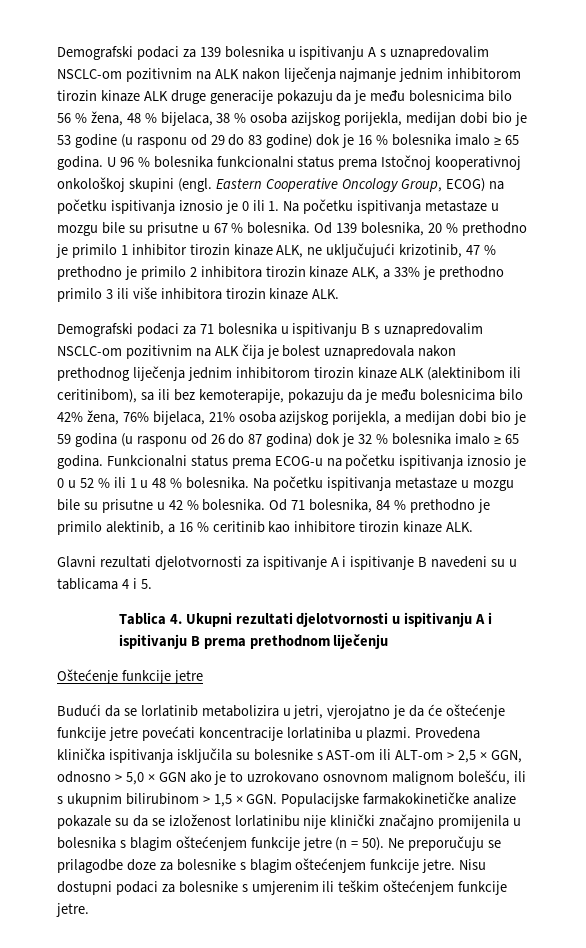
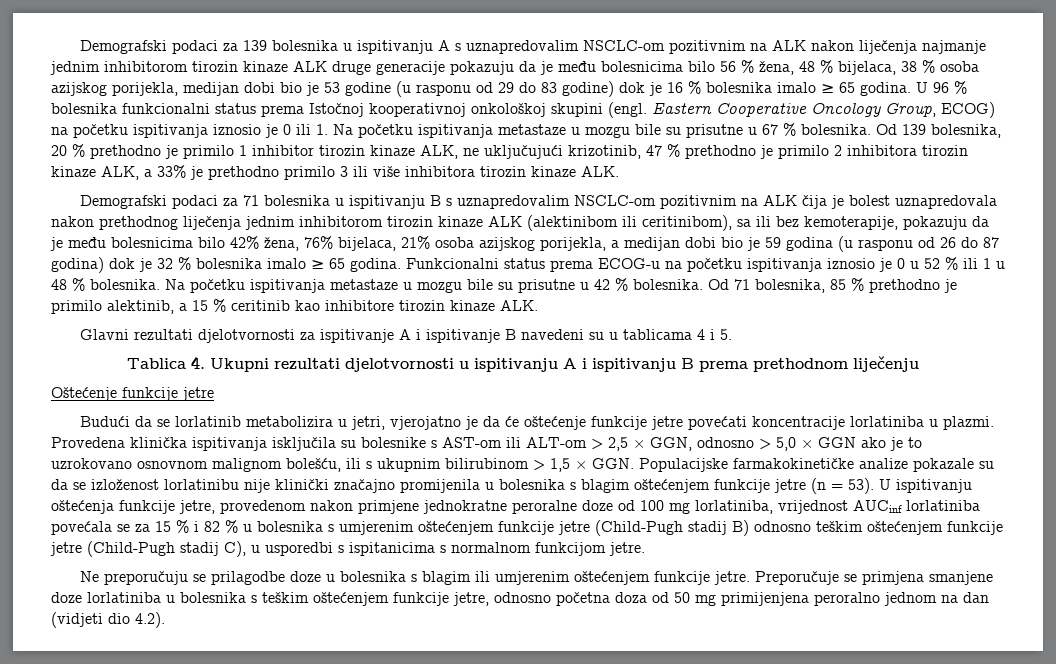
- Od 71 bolesnika, 84 % prethodno je primilo alektinib, a 16 % ceritinib kao inhibitore tirozin kinaze ALK.
+ Od 71 bolesnika, 85 % prethodno je primilo alektinib, a 15 % ceritinib kao inhibitore tirozin kinaze ALK.
- Provedena klinička ispitivanja isključila su bolesnike s AST-om ili ALT-om > 2,5 × GGN, odnosno > 5,0 × GGN ako je to uzrokovano osnovnom malignom bolešću, ili s ukupnim bilirubinom > 1,5 × GGN. Populacijske farmakokinetičke analize pokazale su da se izloženost lorlatinibu nije klinički značajno promijenila u bolesnika s blagim oštećenjem funkcije jetre (n = 50). Ne preporučuju se prilagodbe doze za bolesnike s blagim oštećenjem funkcije jetre. Nisu dostupni podaci za bolesnike s umjerenim ili teškim oštećenjem funkcije jetre.
+ Provedena klinička ispitivanja isključila su bolesnike s AST-om ili ALT-om > 2,5 × GGN, odnosno > 5,0 × GGN ako je to uzrokovano osnovnom malignom bolešću, ili s ukupnim bilirubinom > 1,5 × GGN. Populacijske farmakokinetičke analize pokazale su da se izloženost lorlatinibu nije klinički značajno promijenila u bolesnika s blagim oštećenjem funkcije jetre (n = 53). U ispitivanju oštećenja funkcije jetre, provedenom nakon primjene jednokratne peroralne doze od 100 mg lorlatiniba, vrijednost AUCinf lorlatiniba povećala se za 15 % i 82 % u bolesnika s umjerenim oštećenjem funkcije jetre (Child-Pugh stadij B) odnosno teškim oštećenjem funkcije jetre (Child-Pugh stadij C), u usporedbi s ispitanicima s normalnom funkcijom jetre.
+ Ne preporučuju se prilagodbe doze u bolesnika s blagim ili umjerenim oštećenjem funkcije jetre. Preporučuje se primjena smanjene doze lorlatiniba u bolesnika s teškim oštećenjem funkcije jetre, odnosno početna doza od 50 mg primijenjena peroralno jednom na dan (vidjeti dio 4.2).

